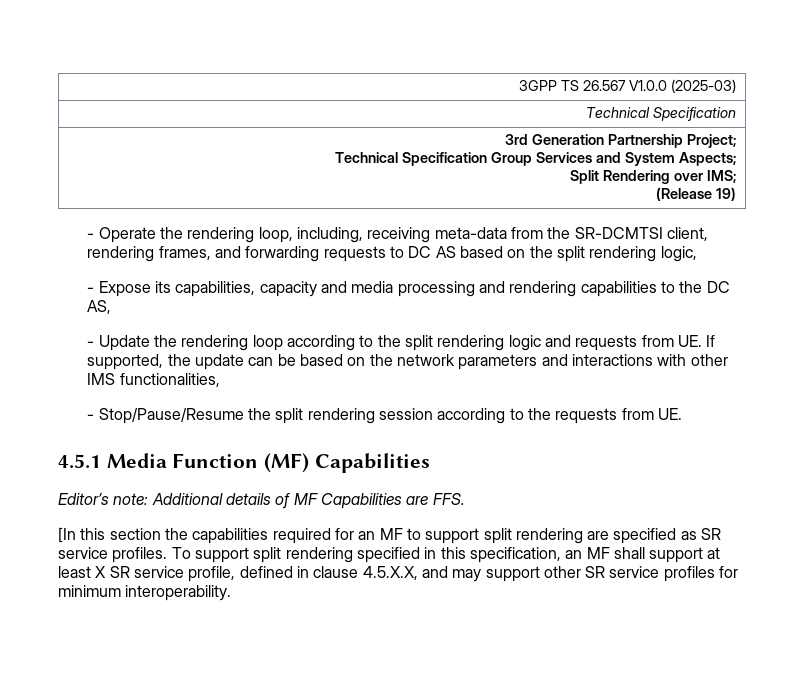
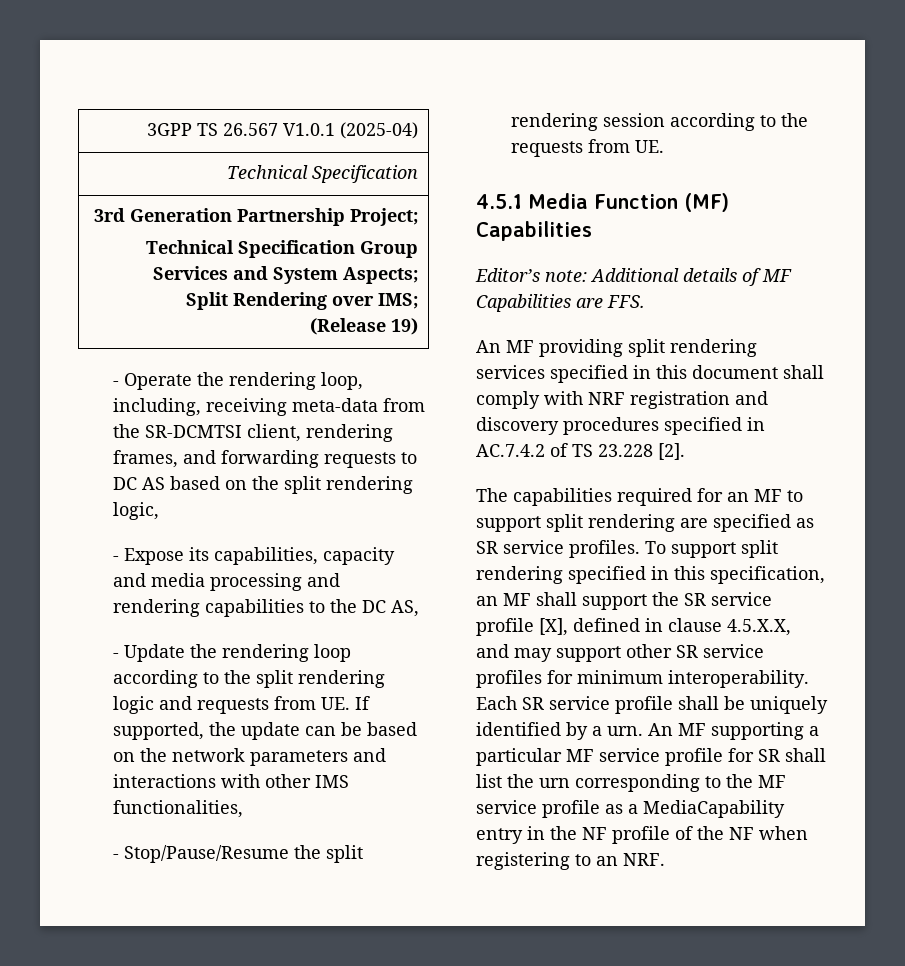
- 3GPP TS 26.567 V1.0.0 (2025-03)
+ 3GPP TS 26.567 V1.0.1 (2025-04)
- [In this section the capabilities required for an MF to support split rendering are specified as SR service profiles.
+ An MF providing split rendering services specified in this document shall comply with NRF registration and discovery procedures specified in AC.7.4.2 of TS 23.228 [2].
+ The capabilities required for an MF to support split rendering are specified as SR service profiles.
- To support split rendering specified in this specification, an MF shall support at least X SR service profile, defined in clause 4.5.X.X, and may support other SR service profiles for minimum interoperability.
+ To support split rendering specified in this specification, an MF shall support the SR service profile [X], defined in clause 4.5.X.X, and may support other SR service profiles for minimum interoperability.
+ Each SR service profile shall be uniquely identified by a urn. An MF supporting a particular MF service profile for SR shall list the urn corresponding to the MF service profile as a MediaCapability entry in the NF profile of the NF when registering to an NRF.

